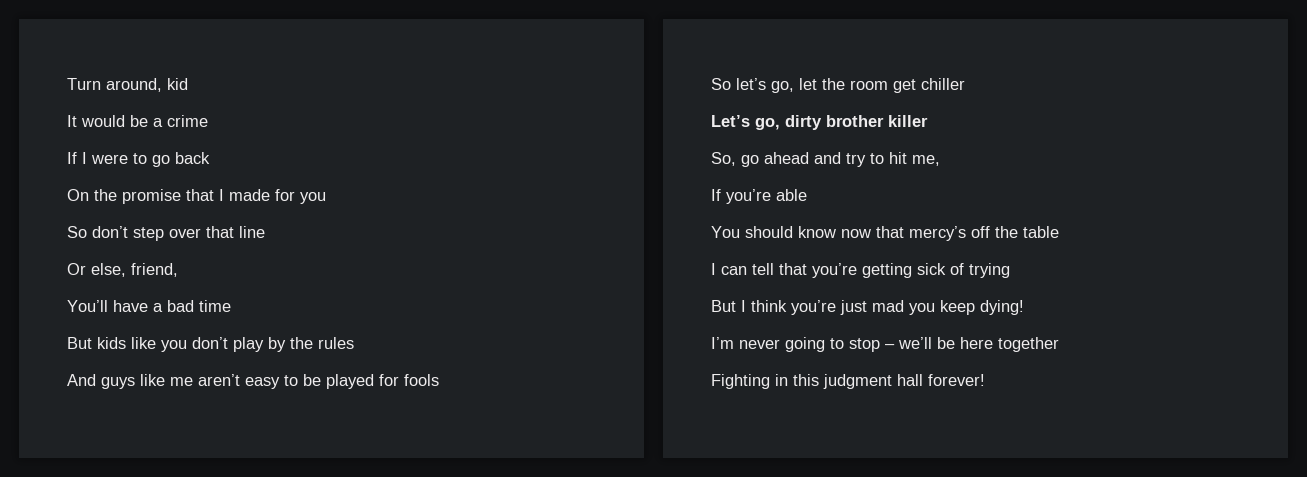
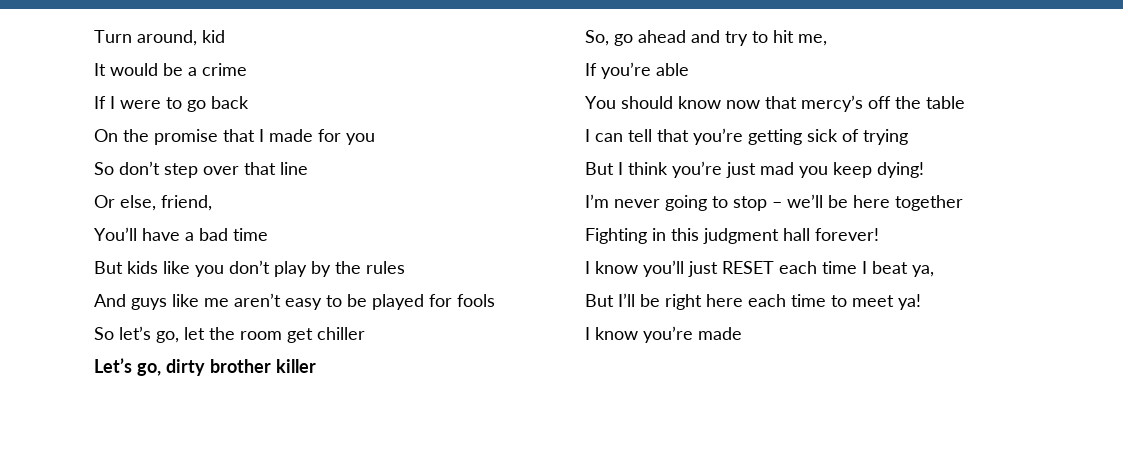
+ I know you’ll just RESET each time I beat ya,
+ But I’ll be right here each time to meet ya!
+ I know you’re made

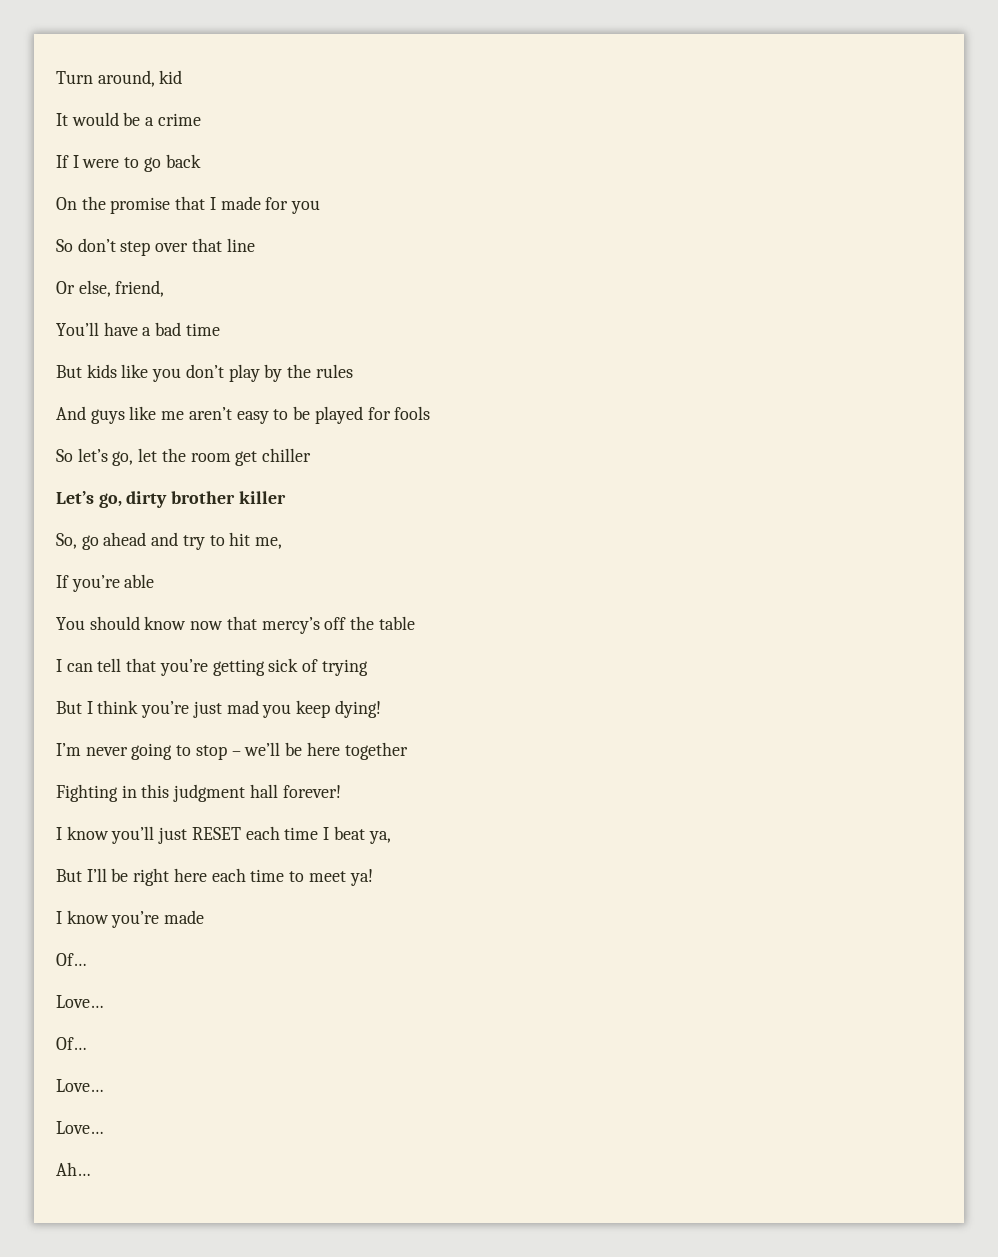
  I know you’re made
+ Of…
+ Love…
+ Of…
+ Love…
+ Love…
+ Ah…

